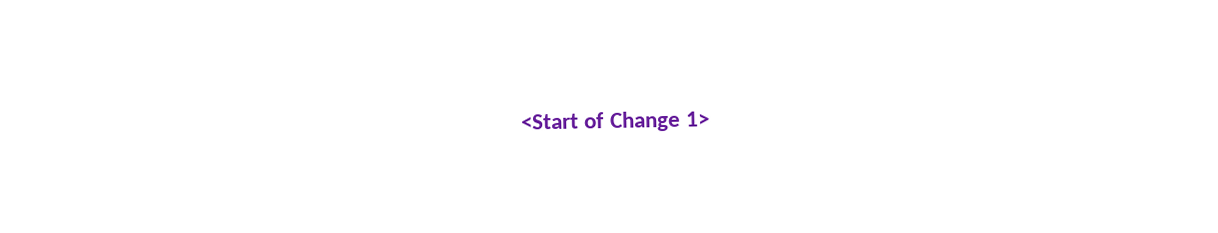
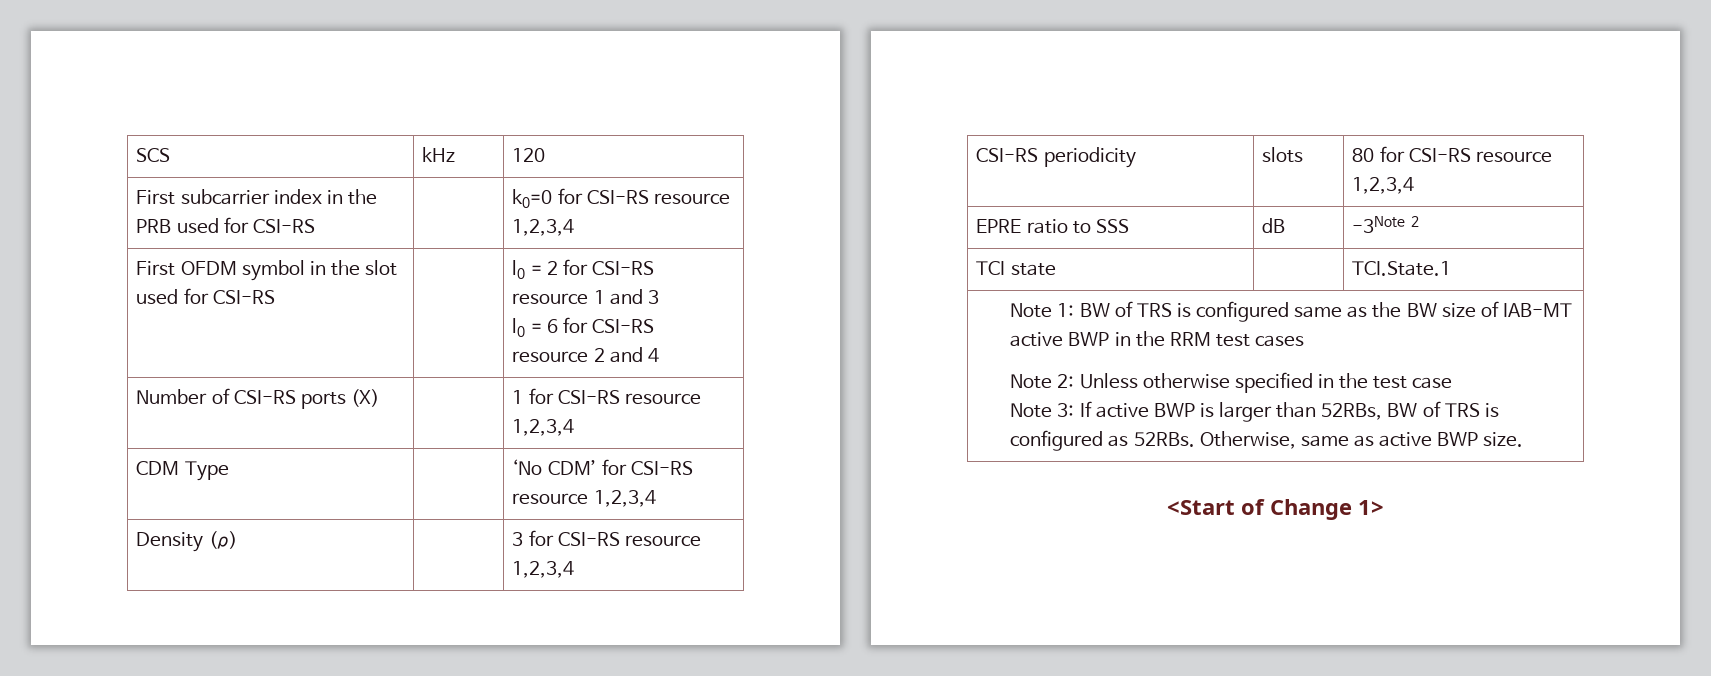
+ SCS | kHz | 120
+ First subcarrier index in the PRB used for CSI-RS | | k0=0 for CSI-RS resource 1,2,3,4
+ First OFDM symbol in the slot used for CSI-RS | | l0 = 2 for CSI-RS resource 1 and 3
+ l0 = 6 for CSI-RS resource 2 and 4
+ Number of CSI-RS ports (X) | | 1 for CSI-RS resource 1,2,3,4
+ CDM Type | | ‘No CDM’ for CSI-RS resource 1,2,3,4
+ Density (ρ) | | 3 for CSI-RS resource 1,2,3,4
+ CSI-RS periodicity | slots | 80 for CSI-RS resource 1,2,3,4
+ EPRE ratio to SSS | dB | -3Note 2
+ TCI state | | TCI.State.1
+ Note 1: BW of TRS is configured same as the BW size of IAB-MT active BWP in the RRM test cases
+ Note 2: Unless otherwise specified in the test case
+ Note 3: If active BWP is larger than 52RBs, BW of TRS is configured as 52RBs. Otherwise, same as active BWP size.

